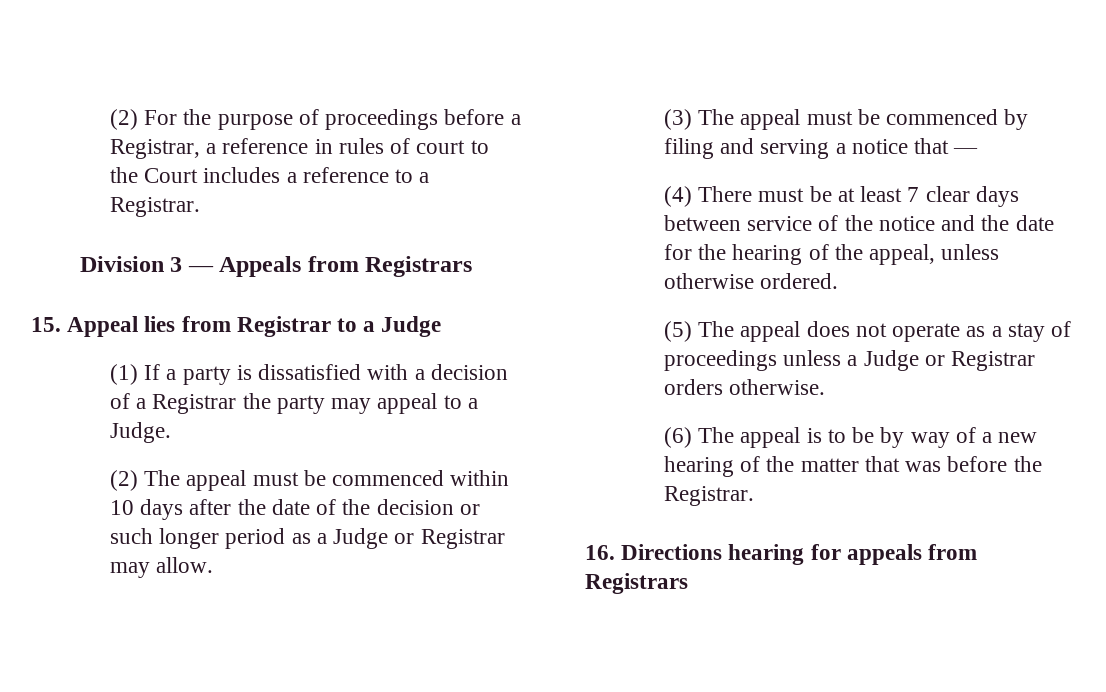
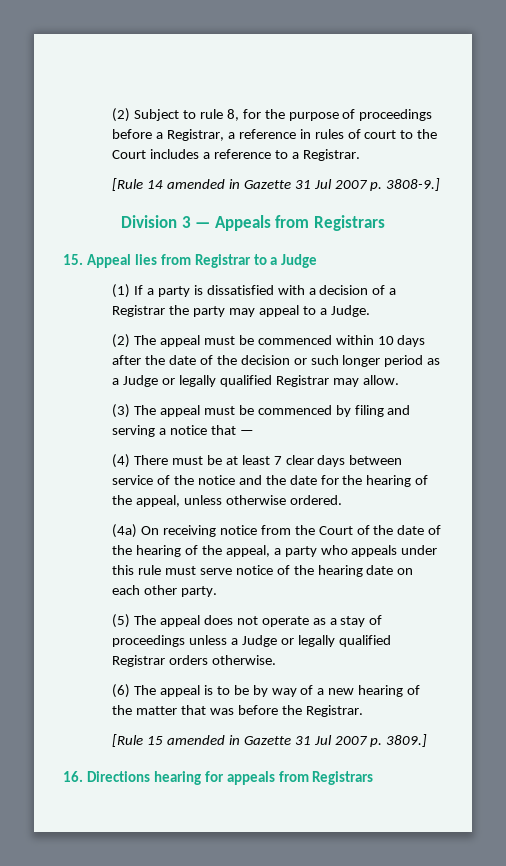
- (2) For the purpose of proceedings before a Registrar, a reference in rules of court to the Court includes a reference to a Registrar.
+ (2) Subject to rule 8, for the purpose of proceedings before a Registrar, a reference in rules of court to the Court includes a reference to a Registrar.
+ [Rule 14 amended in Gazette 31 Jul 2007 p. 3808-9.]
- (2) The appeal must be commenced within 10 days after the date of the decision or such longer period as a Judge or Registrar may allow.
+ (2) The appeal must be commenced within 10 days after the date of the decision or such longer period as a Judge or legally qualified Registrar may allow.
+ (4a) On receiving notice from the Court of the date of the hearing of the appeal, a party who appeals under this rule must serve notice of the hearing date on each other party.
- (5) The appeal does not operate as a stay of proceedings unless a Judge or Registrar orders otherwise.
+ (5) The appeal does not operate as a stay of proceedings unless a Judge or legally qualified Registrar orders otherwise.
+ [Rule 15 amended in Gazette 31 Jul 2007 p. 3809.]

